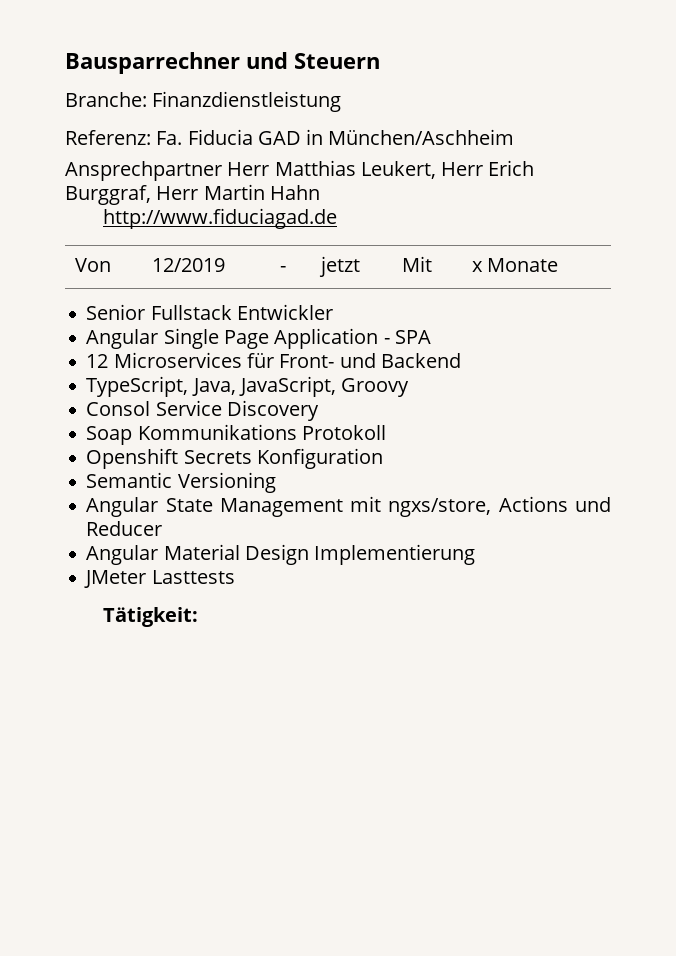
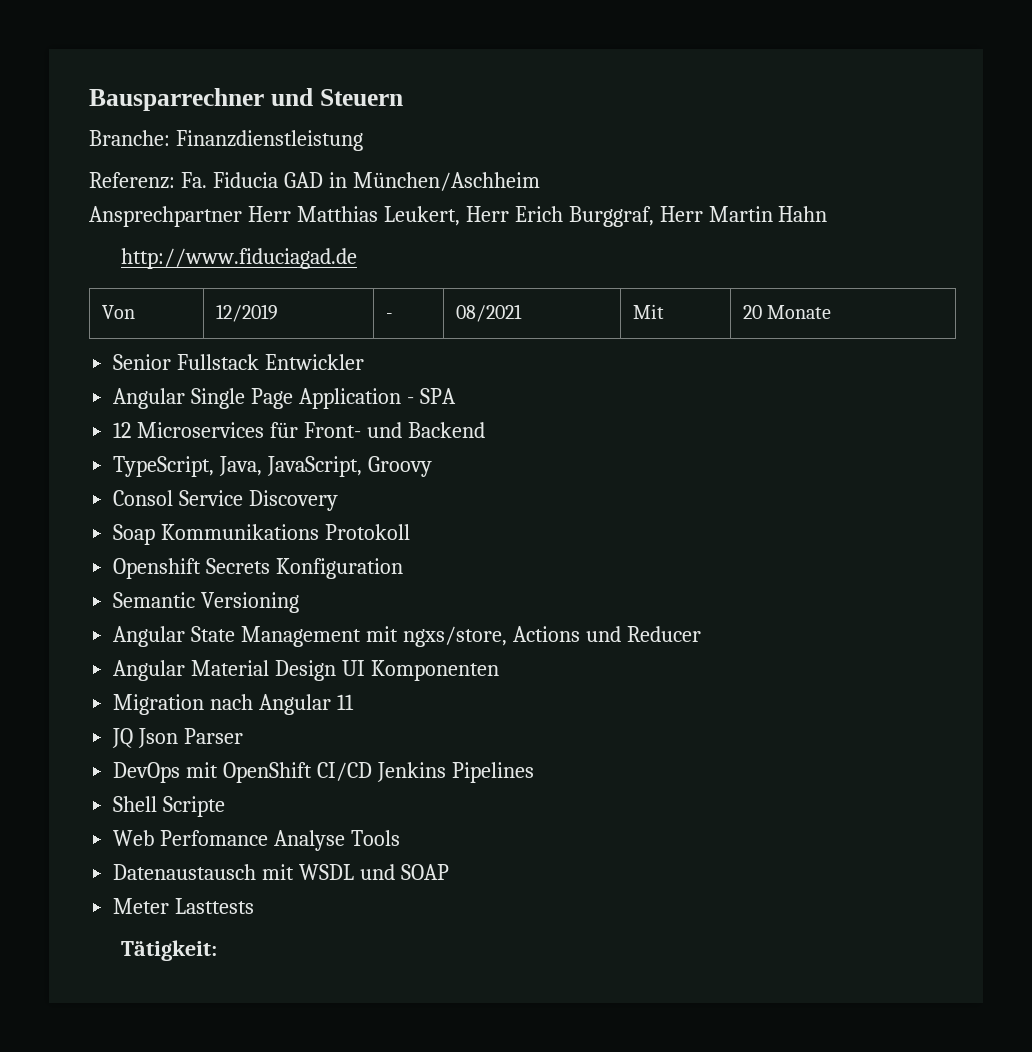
- Von | 12/2019 | - | jetzt | Mit | x Monate
+ Von | 12/2019 | - | 08/2021 | Mit | 20 Monate
- Angular Material Design Implementierung
- JMeter Lasttests
+ Angular Material Design UI Komponenten
+ Migration nach Angular 11
+ JQ Json Parser
+ DevOps mit OpenShift CI/CD Jenkins Pipelines
+ Shell Scripte
+ Web Perfomance Analyse Tools
+ Datenaustausch mit WSDL und SOAP
+ Meter Lasttests

